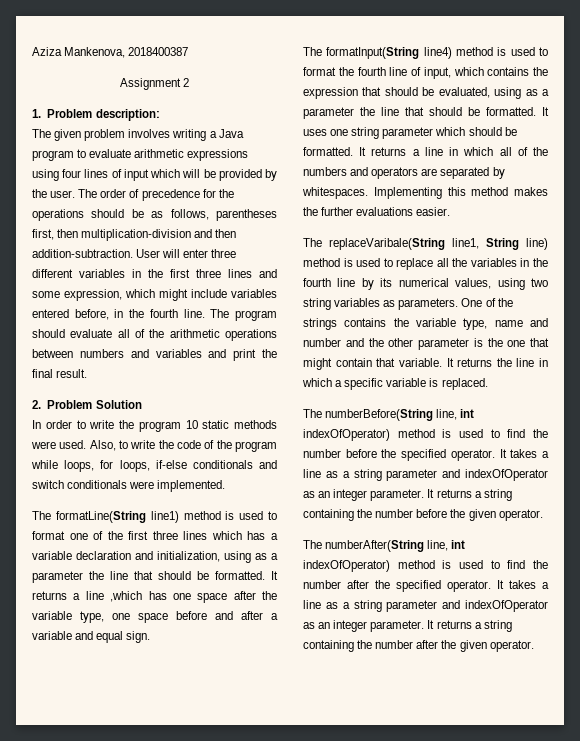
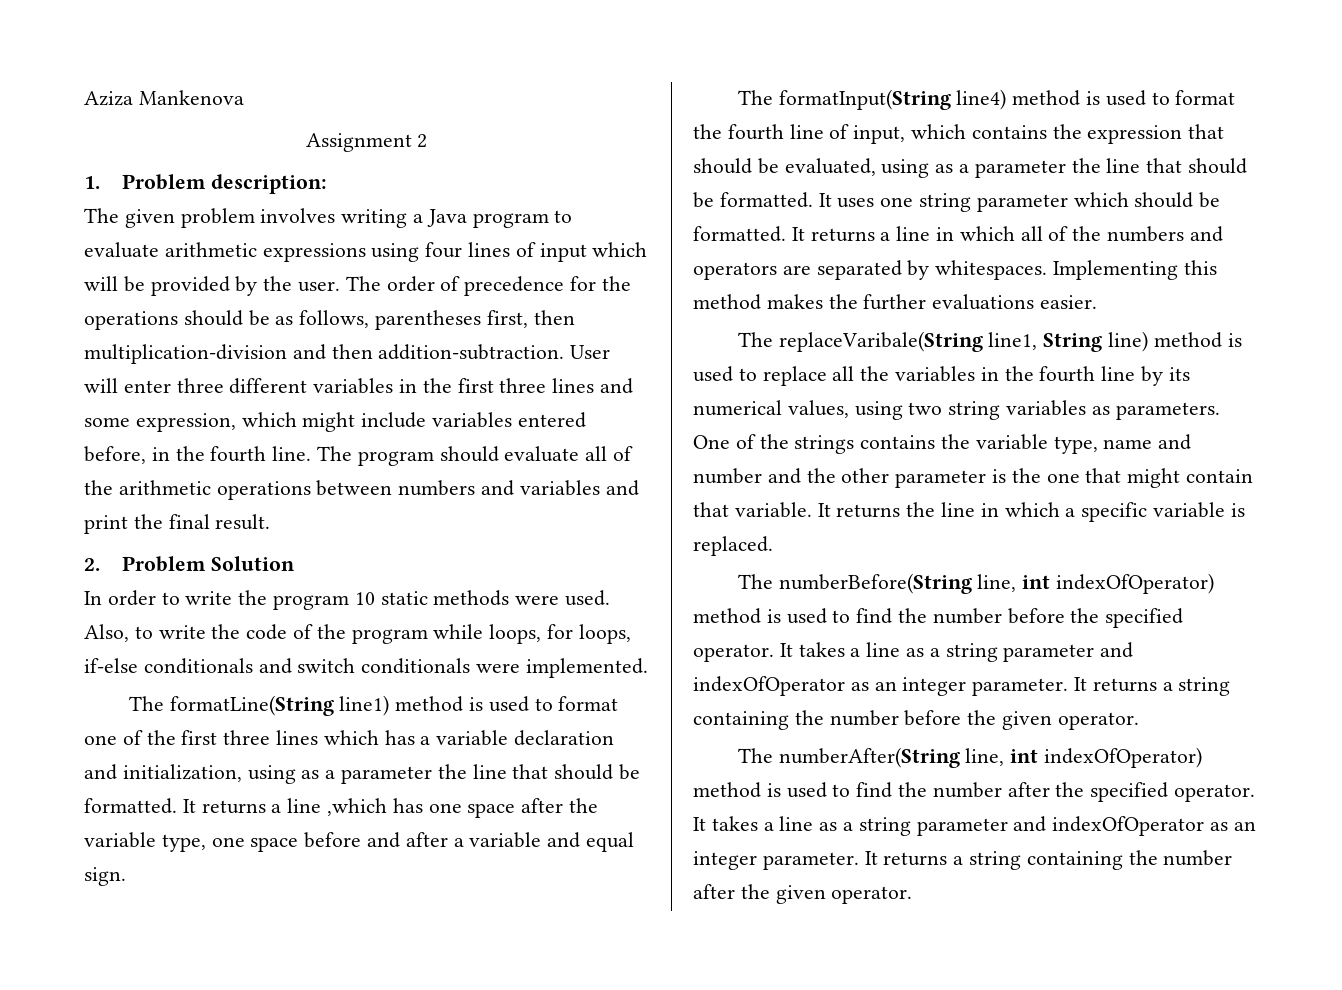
- Aziza Mankenova, 2018400387
+ Aziza Mankenova

